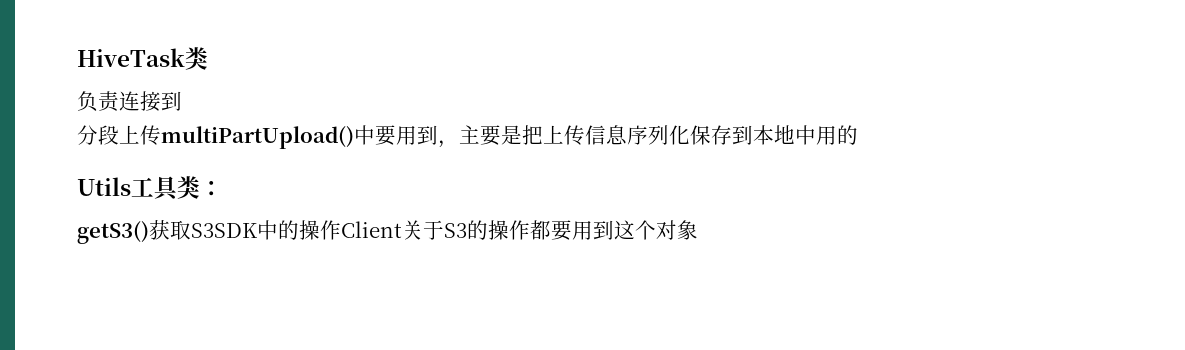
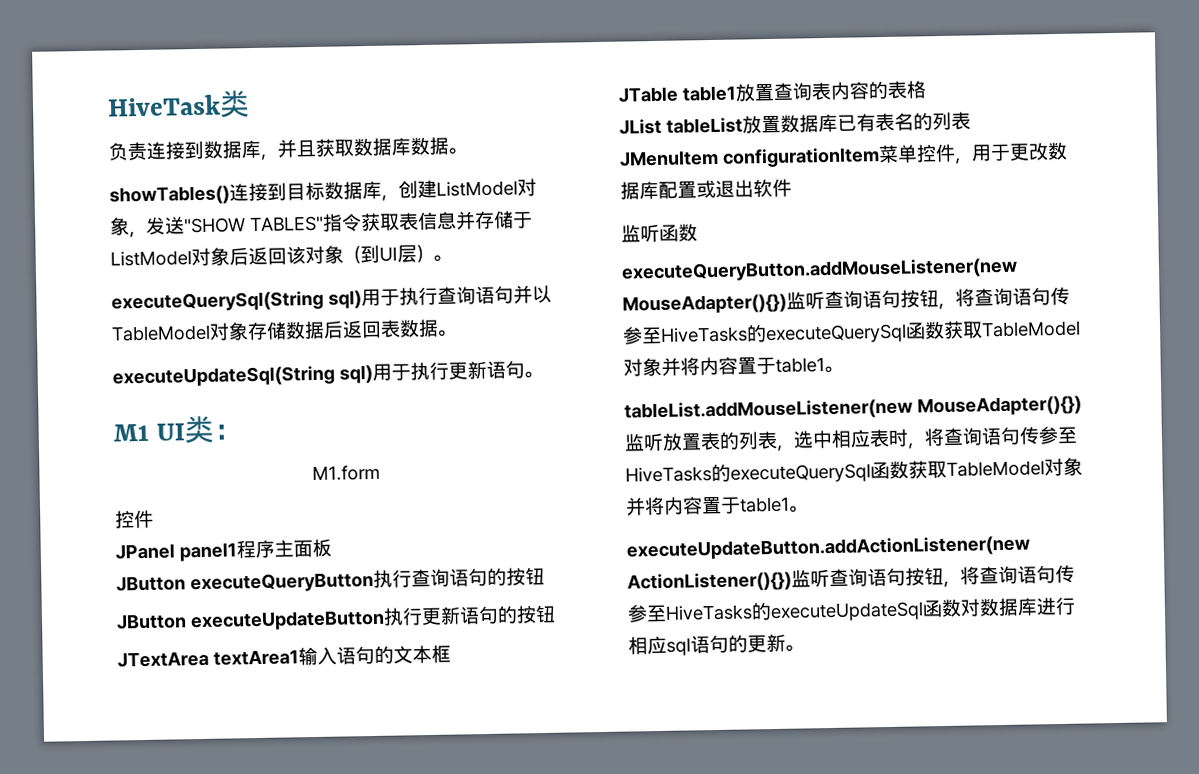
- 负责连接到
- 分段上传multiPartUpload()中要用到，主要是把上传信息序列化保存到本地中用的
- Utils工具类：
- getS3()获取S3SDK中的操作Client关于S3的操作都要用到这个对象
+ 负责连接到数据库，并且获取数据库数据。
+ showTables()连接到目标数据库，创建ListModel对象，发送"SHOW TABLES"指令获取表信息并存储于ListModel对象后返回该对象（到UI层）。
+ executeQuerySql(String sql)用于执行查询语句并以TableModel对象存储数据后返回表数据。
+ executeUpdateSql(String sql)用于执行更新语句。
+ M1 UI类：
+ M1.form
+ 控件
+ JPanel panel1程序主面板
+ JButton executeQueryButton执行查询语句的按钮
+ JButton executeUpdateButton执行更新语句的按钮
+ JTextArea textArea1输入语句的文本框
+ JTable table1放置查询表内容的表格
+ JList tableList放置数据库已有表名的列表
+ JMenuItem configurationItem菜单控件，用于更改数据库配置或退出软件
+ 监听函数
+ executeQueryButton.addMouseListener(new MouseAdapter(){})监听查询语句按钮，将查询语句传参至HiveTasks的executeQuerySql函数获取TableModel对象并将内容置于table1。
+ tableList.addMouseListener(new MouseAdapter(){})监听放置表的列表，选中相应表时，将查询语句传参至HiveTasks的executeQuerySql函数获取TableModel对象并将内容置于table1。
+ executeUpdateButton.addActionListener(new ActionListener(){})监听查询语句按钮，将查询语句传参至HiveTasks的executeUpdateSql函数对数据库进行相应sql语句的更新。

